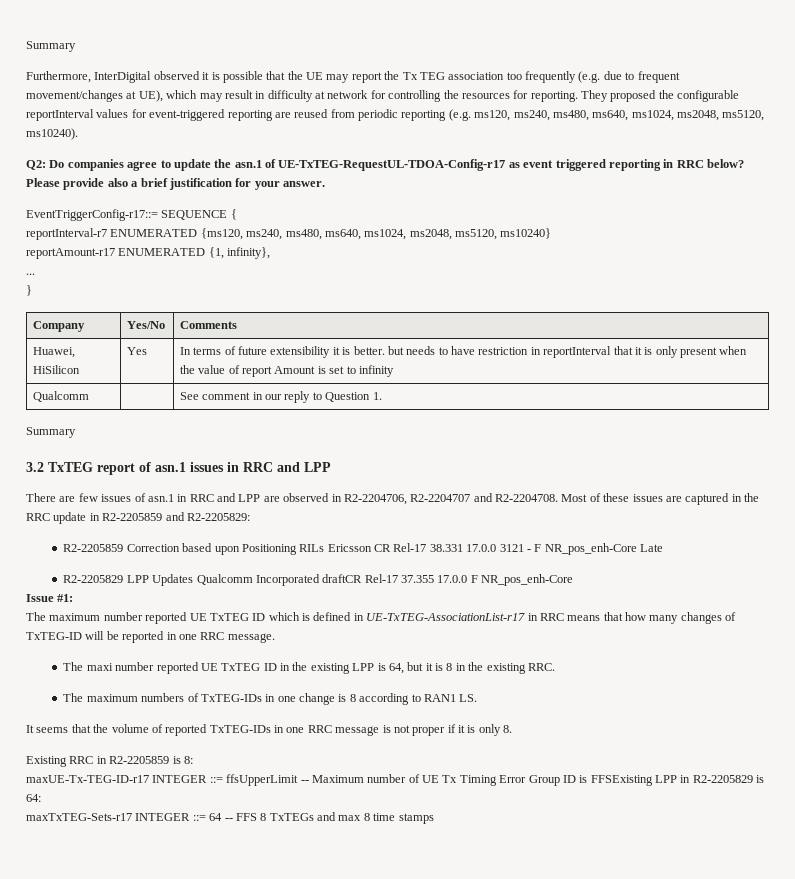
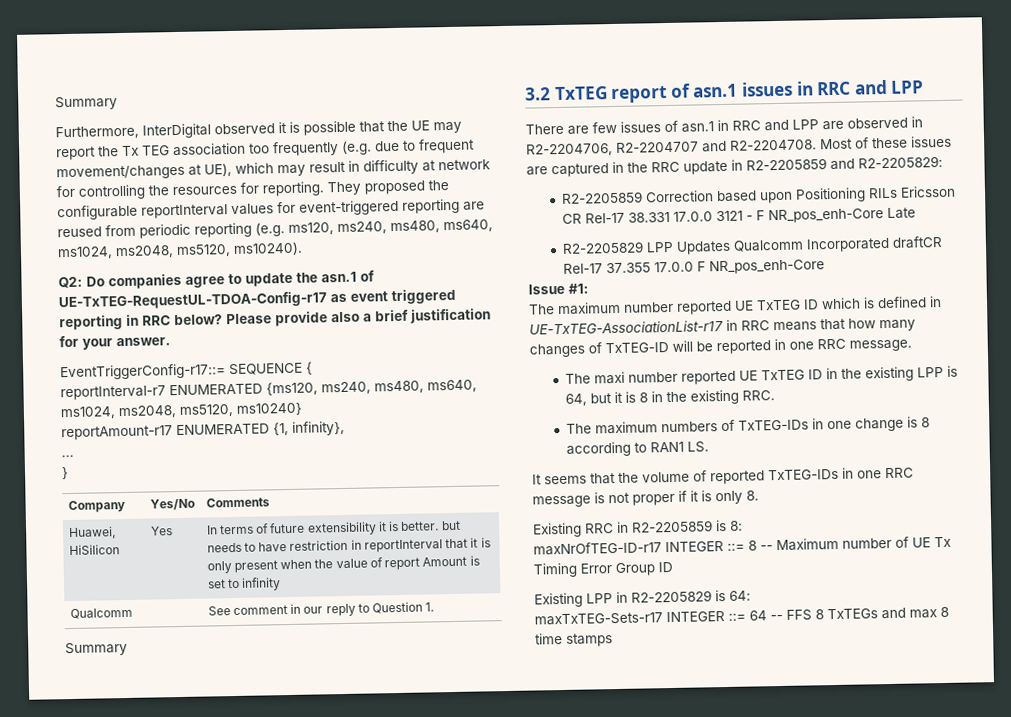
- maxUE-Tx-TEG-ID-r17 INTEGER ::= ffsUpperLimit -- Maximum number of UE Tx Timing Error Group ID is FFSExisting LPP in R2-2205829 is 64:
+ maxNrOfTEG-ID-r17 INTEGER ::= 8 -- Maximum number of UE Tx Timing Error Group ID
+ Existing LPP in R2-2205829 is 64:

